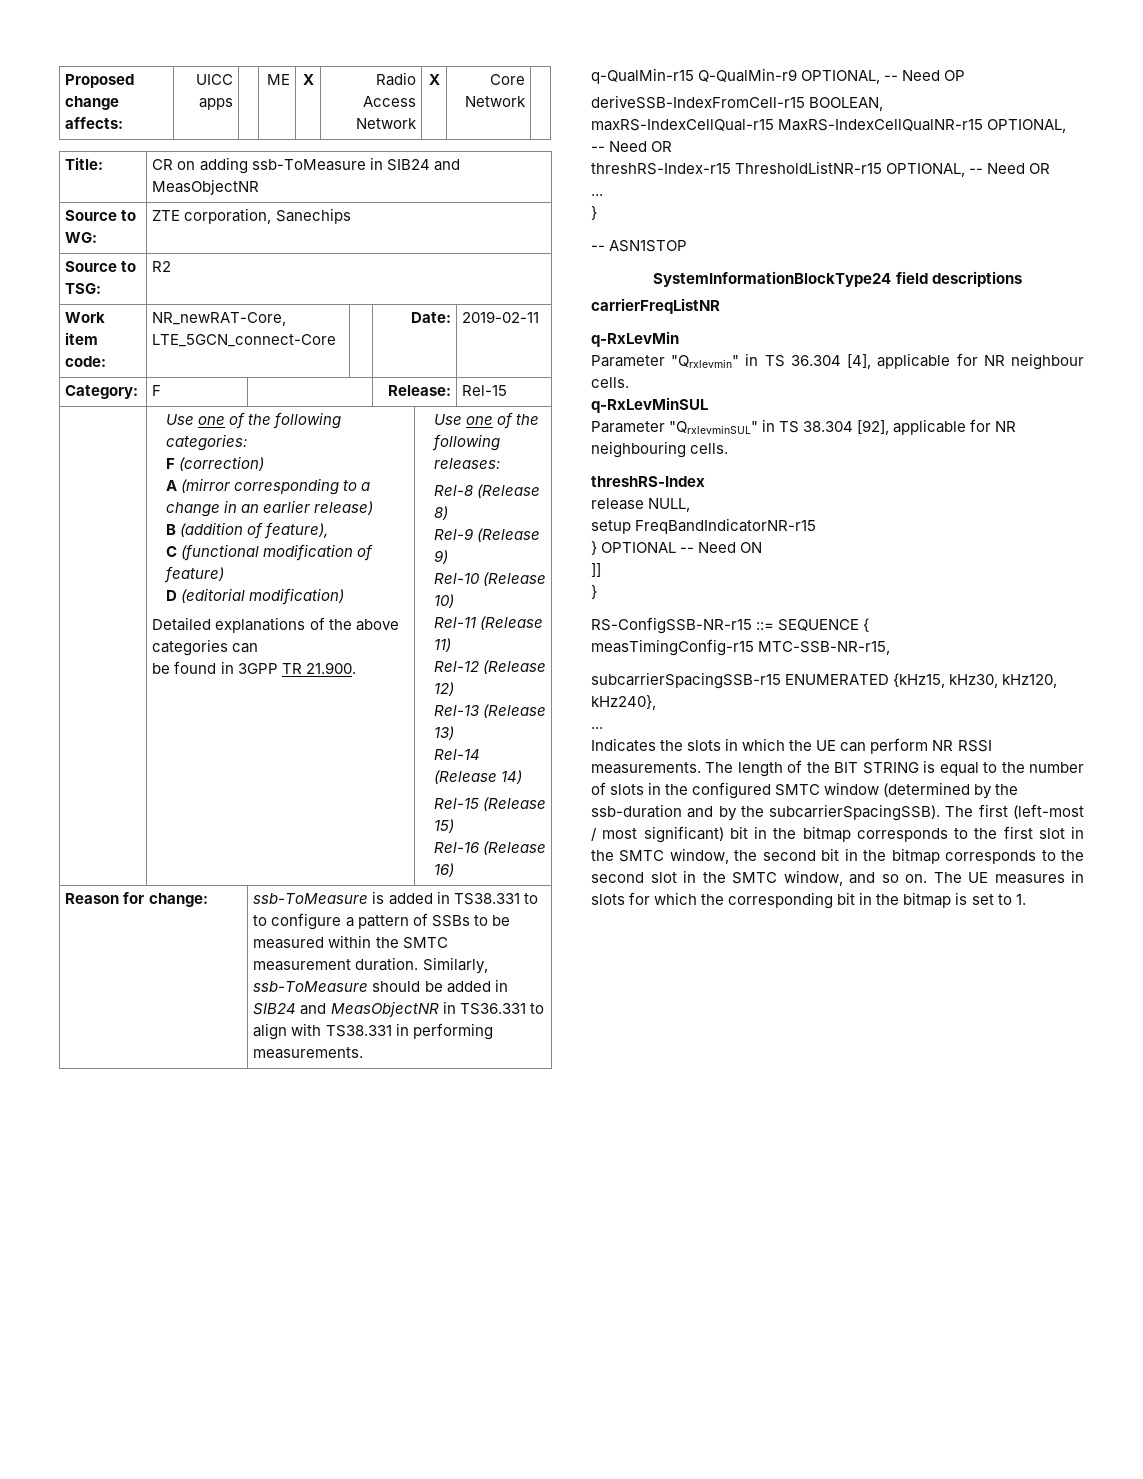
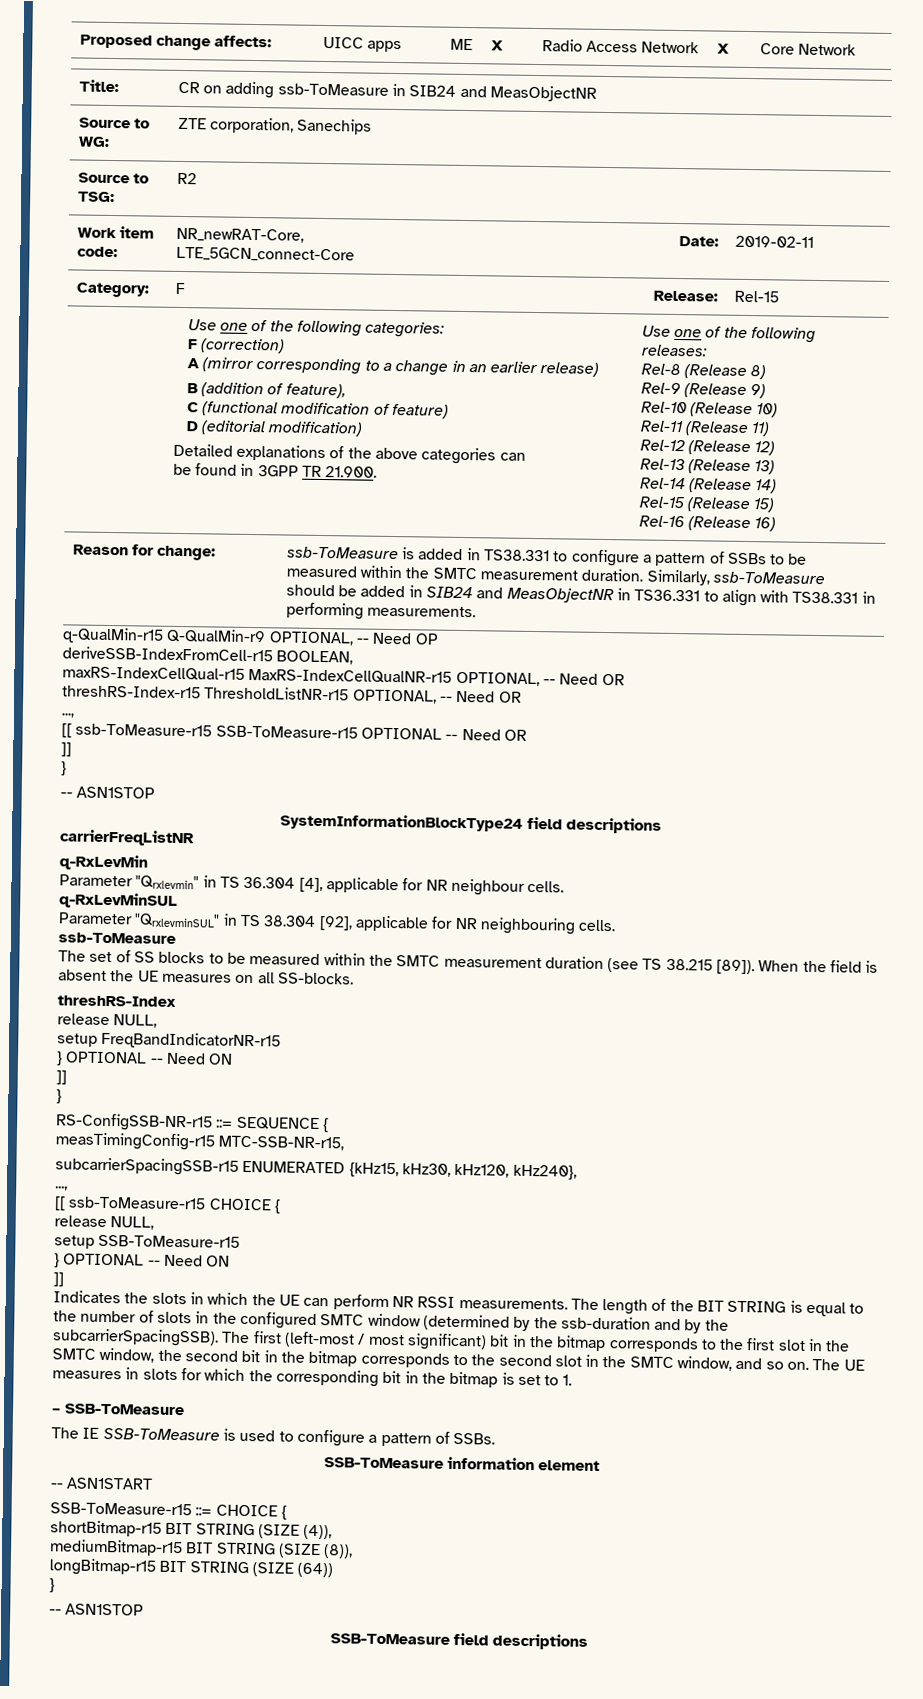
- ssb-ToMeasure is added in TS38.331 to to configure a pattern of SSBs to be measured within the SMTC measurement duration.
+ ssb-ToMeasure is added in TS38.331 to configure a pattern of SSBs to be measured within the SMTC measurement duration.
  threshRS-Index-r15 ThresholdListNR-r15 OPTIONAL, -- Need OR
- ...
+ ...,
+ [[ ssb-ToMeasure-r15 SSB-ToMeasure-r15 OPTIONAL -- Need OR
+ ]]
  Parameter "QrxlevminSUL" in TS 38.304 [92], applicable for NR neighbouring cells.
+ ssb-ToMeasure
+ The set of SS blocks to be measured within the SMTC measurement duration (see TS 38.215 [89]). When the field is absent the UE measures on all SS-blocks.
  subcarrierSpacingSSB-r15 ENUMERATED {kHz15, kHz30, kHz120, kHz240},
- ...
+ ...,
+ [[ ssb-ToMeasure-r15 CHOICE {
+ release NULL,
+ setup SSB-ToMeasure-r15
+ } OPTIONAL -- Need ON
+ ]]
+ – SSB-ToMeasure
+ The IE SSB-ToMeasure is used to configure a pattern of SSBs.
+ SSB-ToMeasure information element
+ -- ASN1START
+ SSB-ToMeasure-r15 ::= CHOICE {
+ shortBitmap-r15 BIT STRING (SIZE (4)),
+ mediumBitmap-r15 BIT STRING (SIZE (8)),
+ longBitmap-r15 BIT STRING (SIZE (64))
+ }
+ -- ASN1STOP
+ SSB-ToMeasure field descriptions

